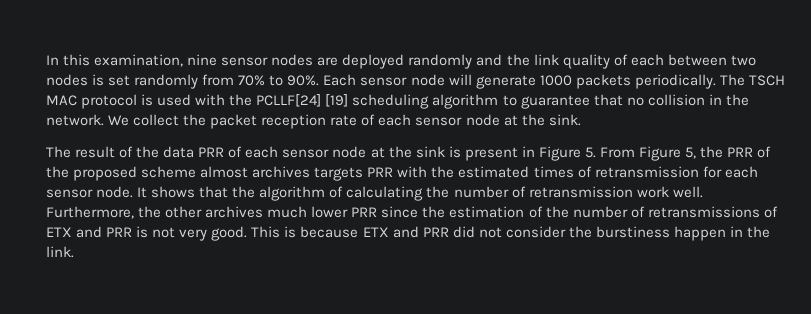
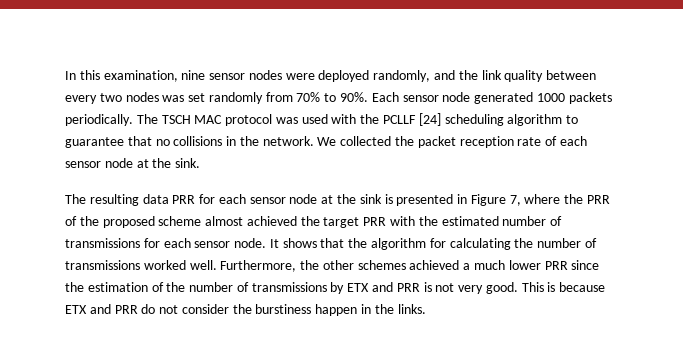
- In this examination, nine sensor nodes are deployed randomly and the link quality of each between two nodes is set randomly from 70% to 90%.
+ In this examination, nine sensor nodes were deployed randomly, and the link quality between every two nodes was set randomly from 70% to 90%.
- Each sensor node will generate 1000 packets periodically.
+ Each sensor node generated 1000 packets periodically.
- The TSCH MAC protocol is used with the PCLLF[24] [19] scheduling algorithm to guarantee that no collision in the network.
+ The TSCH MAC protocol was used with the PCLLF [24] scheduling algorithm to guarantee that no collisions in the network.
- We collect the packet reception rate of each sensor node at the sink.
+ We collected the packet reception rate of each sensor node at the sink.
- The result of the data PRR of each sensor node at the sink is present in Figure 5. From Figure 5, the PRR of the proposed scheme almost archives targets PRR with the estimated times of retransmission for each sensor node.
+ The resulting data PRR for each sensor node at the sink is presented in Figure 7, where the PRR of the proposed scheme almost achieved the target PRR with the estimated number of transmissions for each sensor node.
- It shows that the algorithm of calculating the number of retransmission work well.
+ It shows that the algorithm for calculating the number of transmissions worked well.
- Furthermore, the other archives much lower PRR since the estimation of the number of retransmissions of ETX and PRR is not very good.
+ Furthermore, the other schemes achieved a much lower PRR since the estimation of the number of transmissions by ETX and PRR is not very good.
- This is because ETX and PRR did not consider the burstiness happen in the link.
+ This is because ETX and PRR do not consider the burstiness happen in the links.

